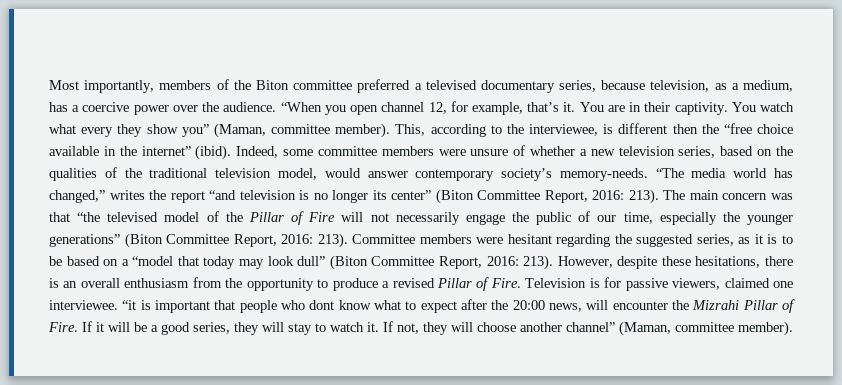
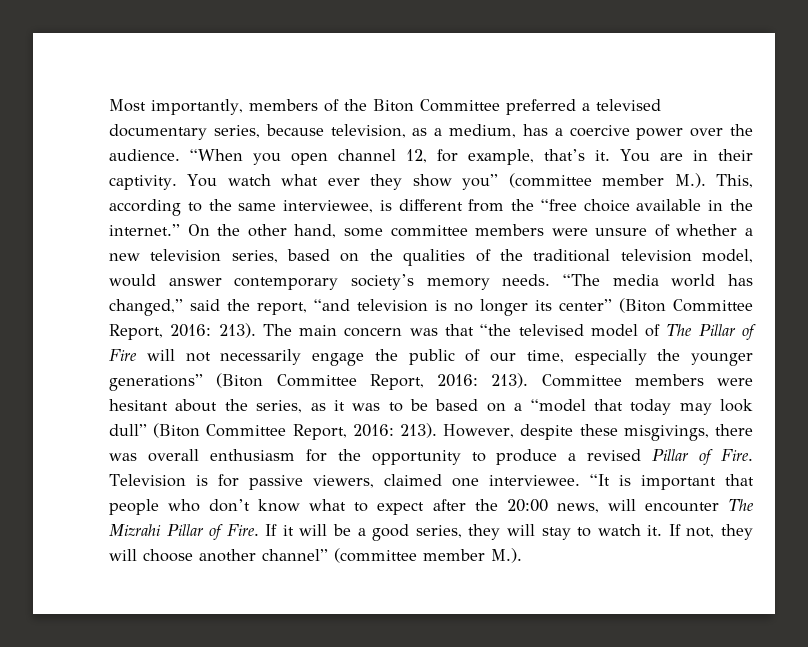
- Most importantly, members of the Biton committee preferred a televised documentary series, because television, as a medium, has a coercive power over the audience.
+ Most importantly, members of the Biton Committee preferred a televised documentary series, because television, as a medium, has a coercive power over the audience.
- You watch what every they show you” (Maman, committee member). This, according to the interviewee, is different then the “free choice available in the internet” (ibid). Indeed, some committee members were unsure of whether a new television series, based on the qualities of the traditional television model, would answer contemporary society’s memory-needs.
+ You watch what ever they show you” (committee member M.). This, according to the same interviewee, is different from the “free choice available in the internet.” On the other hand, some committee members were unsure of whether a new television series, based on the qualities of the traditional television model, would answer contemporary society’s memory needs.
- “The media world has changed,” writes the report “and television is no longer its center” (Biton Committee Report, 2016: 213).
+ “The media world has changed,” said the report, “and television is no longer its center” (Biton Committee Report, 2016: 213).
- The main concern was that “the televised model of the Pillar of Fire will not necessarily engage the public of our time, especially the younger generations” (Biton Committee Report, 2016: 213).
+ The main concern was that “the televised model of The Pillar of Fire will not necessarily engage the public of our time, especially the younger generations” (Biton Committee Report, 2016: 213).
- Committee members were hesitant regarding the suggested series, as it is to be based on a “model that today may look dull” (Biton Committee Report, 2016: 213).
+ Committee members were hesitant about the series, as it was to be based on a “model that today may look dull” (Biton Committee Report, 2016: 213).
- However, despite these hesitations, there is an overall enthusiasm from the opportunity to produce a revised Pillar of Fire.
+ However, despite these misgivings, there was overall enthusiasm for the opportunity to produce a revised Pillar of Fire.
- “it is important that people who dont know what to expect after the 20:00 news, will encounter the Mizrahi Pillar of Fire.
+ “It is important that people who don’t know what to expect after the 20:00 news, will encounter The Mizrahi Pillar of Fire.
- If not, they will choose another channel” (Maman, committee member).
+ If not, they will choose another channel” (committee member M.).

